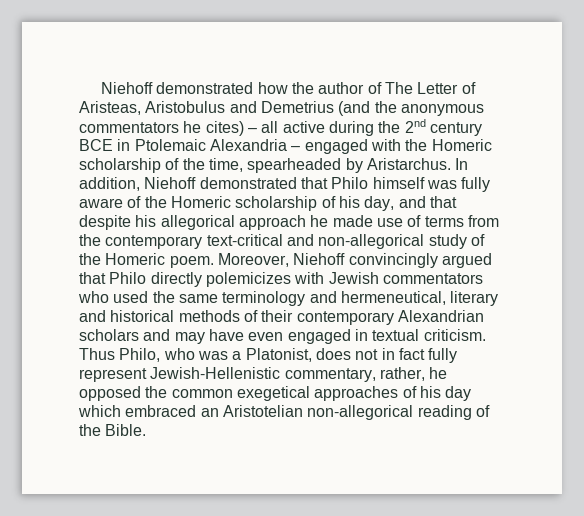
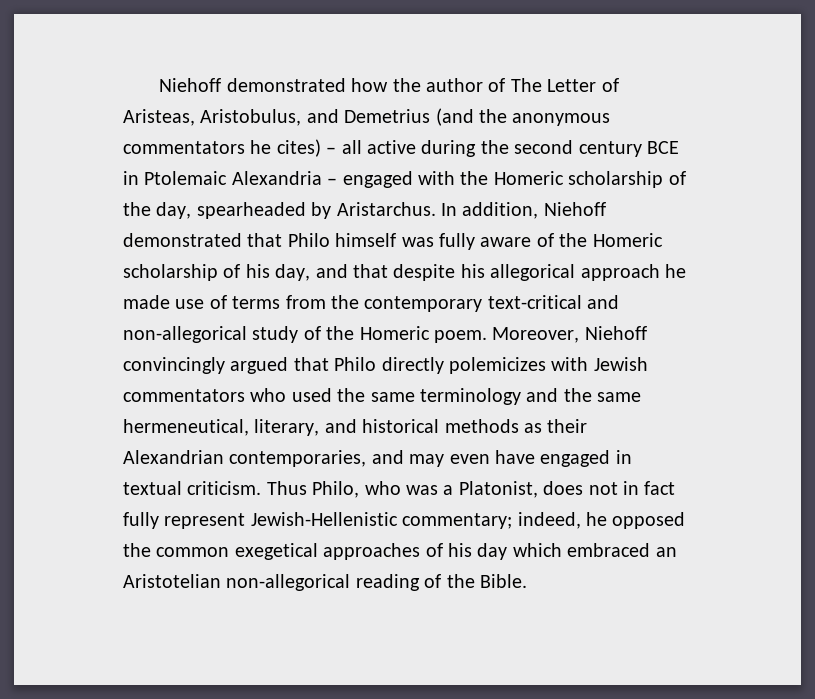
- Niehoff demonstrated how the author of The Letter of Aristeas, Aristobulus and Demetrius (and the anonymous commentators he cites) – all active during the 2nd century BCE in Ptolemaic Alexandria – engaged with the Homeric scholarship of the time, spearheaded by Aristarchus.
+ Niehoff demonstrated how the author of The Letter of Aristeas, Aristobulus, and Demetrius (and the anonymous commentators he cites) – all active during the second century BCE in Ptolemaic Alexandria – engaged with the Homeric scholarship of the day, spearheaded by Aristarchus.
- Moreover, Niehoff convincingly argued that Philo directly polemicizes with Jewish commentators who used the same terminology and hermeneutical, literary and historical methods of their contemporary Alexandrian scholars and may have even engaged in textual criticism.
+ Moreover, Niehoff convincingly argued that Philo directly polemicizes with Jewish commentators who used the same terminology and the same hermeneutical, literary, and historical methods as their Alexandrian contemporaries, and may even have engaged in textual criticism.
- Thus Philo, who was a Platonist, does not in fact fully represent Jewish-Hellenistic commentary, rather, he opposed the common exegetical approaches of his day which embraced an Aristotelian non-allegorical reading of the Bible.
+ Thus Philo, who was a Platonist, does not in fact fully represent Jewish-Hellenistic commentary; indeed, he opposed the common exegetical approaches of his day which embraced an Aristotelian non-allegorical reading of the Bible.

